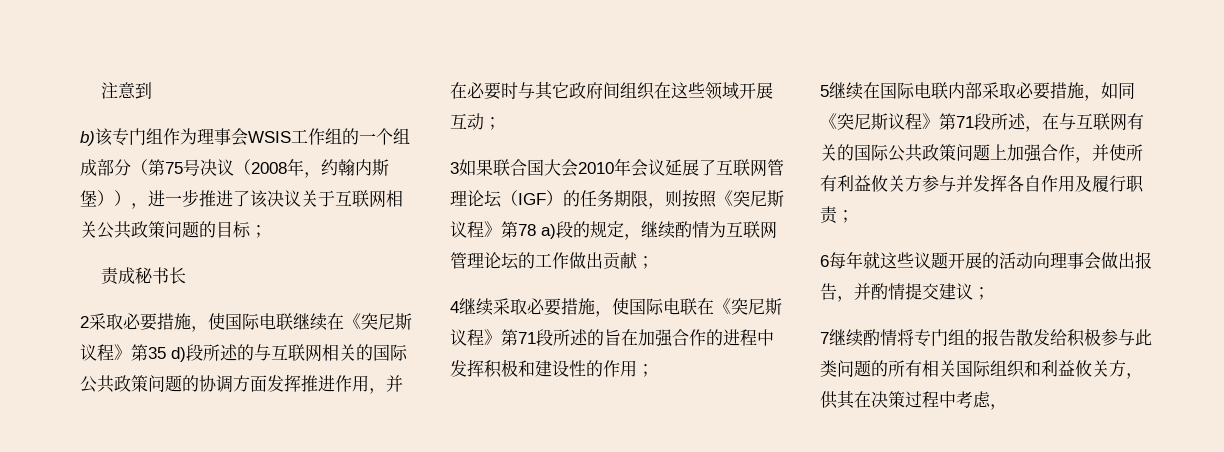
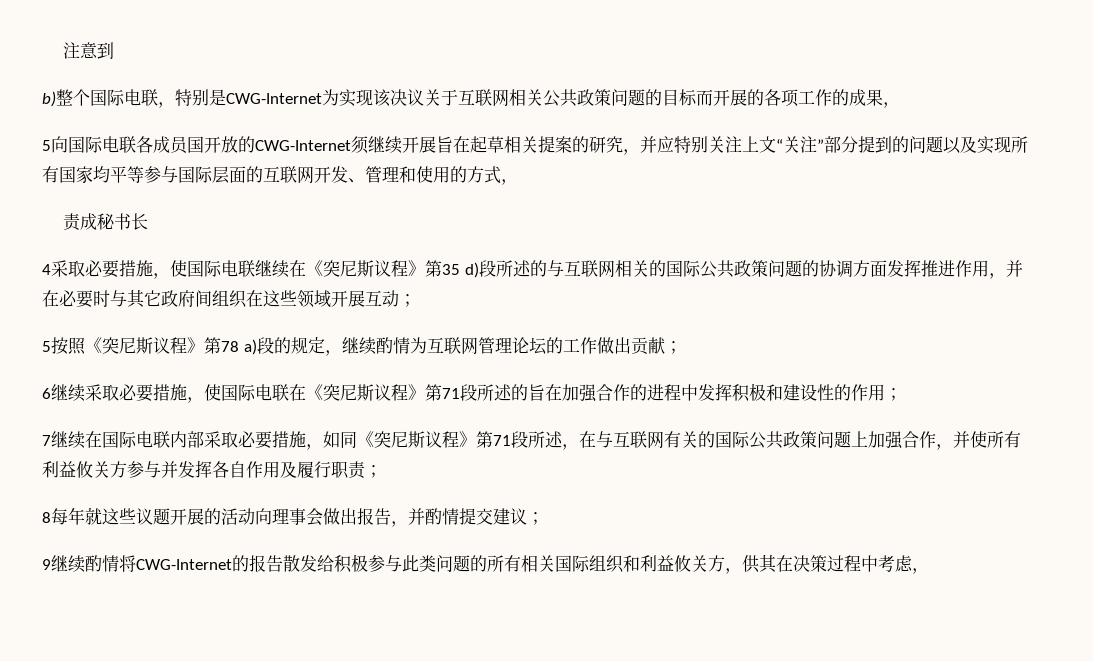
- b)该专门组作为理事会WSIS工作组的一个组成部分（第75号决议（2008年，约翰内斯堡）），进一步推进了该决议关于互联网相关公共政策问题的目标；
+ b)整个国际电联，特别是CWG-Internet为实现该决议关于互联网相关公共政策问题的目标而开展的各项工作的成果，
+ 5向国际电联各成员国开放的CWG-Internet须继续开展旨在起草相关提案的研究，并应特别关注上文“关注”部分提到的问题以及实现所有国家均平等参与国际层面的互联网开发、管理和使用的方式，
- 2采取必要措施，使国际电联继续在《突尼斯议程》第35 d)段所述的与互联网相关的国际公共政策问题的协调方面发挥推进作用，并在必要时与其它政府间组织在这些领域开展互动；
+ 4采取必要措施，使国际电联继续在《突尼斯议程》第35 d)段所述的与互联网相关的国际公共政策问题的协调方面发挥推进作用，并在必要时与其它政府间组织在这些领域开展互动；
- 3如果联合国大会2010年会议延展了互联网管理论坛（IGF）的任务期限，则按照《突尼斯议程》第78 a)段的规定，继续酌情为互联网管理论坛的工作做出贡献；
+ 5按照《突尼斯议程》第78 a)段的规定，继续酌情为互联网管理论坛的工作做出贡献；
- 4继续采取必要措施，使国际电联在《突尼斯议程》第71段所述的旨在加强合作的进程中发挥积极和建设性的作用；
+ 6继续采取必要措施，使国际电联在《突尼斯议程》第71段所述的旨在加强合作的进程中发挥积极和建设性的作用；
- 5继续在国际电联内部采取必要措施，如同《突尼斯议程》第71段所述，在与互联网有关的国际公共政策问题上加强合作，并使所有利益攸关方参与并发挥各自作用及履行职责；
+ 7继续在国际电联内部采取必要措施，如同《突尼斯议程》第71段所述，在与互联网有关的国际公共政策问题上加强合作，并使所有利益攸关方参与并发挥各自作用及履行职责；
- 6每年就这些议题开展的活动向理事会做出报告，并酌情提交建议；
+ 8每年就这些议题开展的活动向理事会做出报告，并酌情提交建议；
- 7继续酌情将专门组的报告散发给积极参与此类问题的所有相关国际组织和利益攸关方，供其在决策过程中考虑，
+ 9继续酌情将CWG-Internet的报告散发给积极参与此类问题的所有相关国际组织和利益攸关方，供其在决策过程中考虑，

